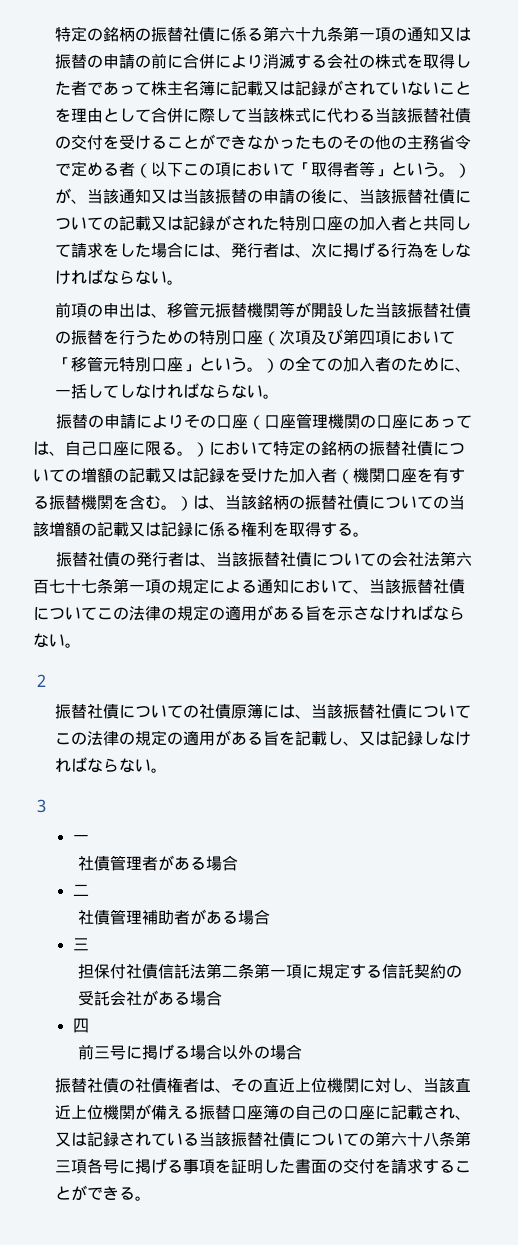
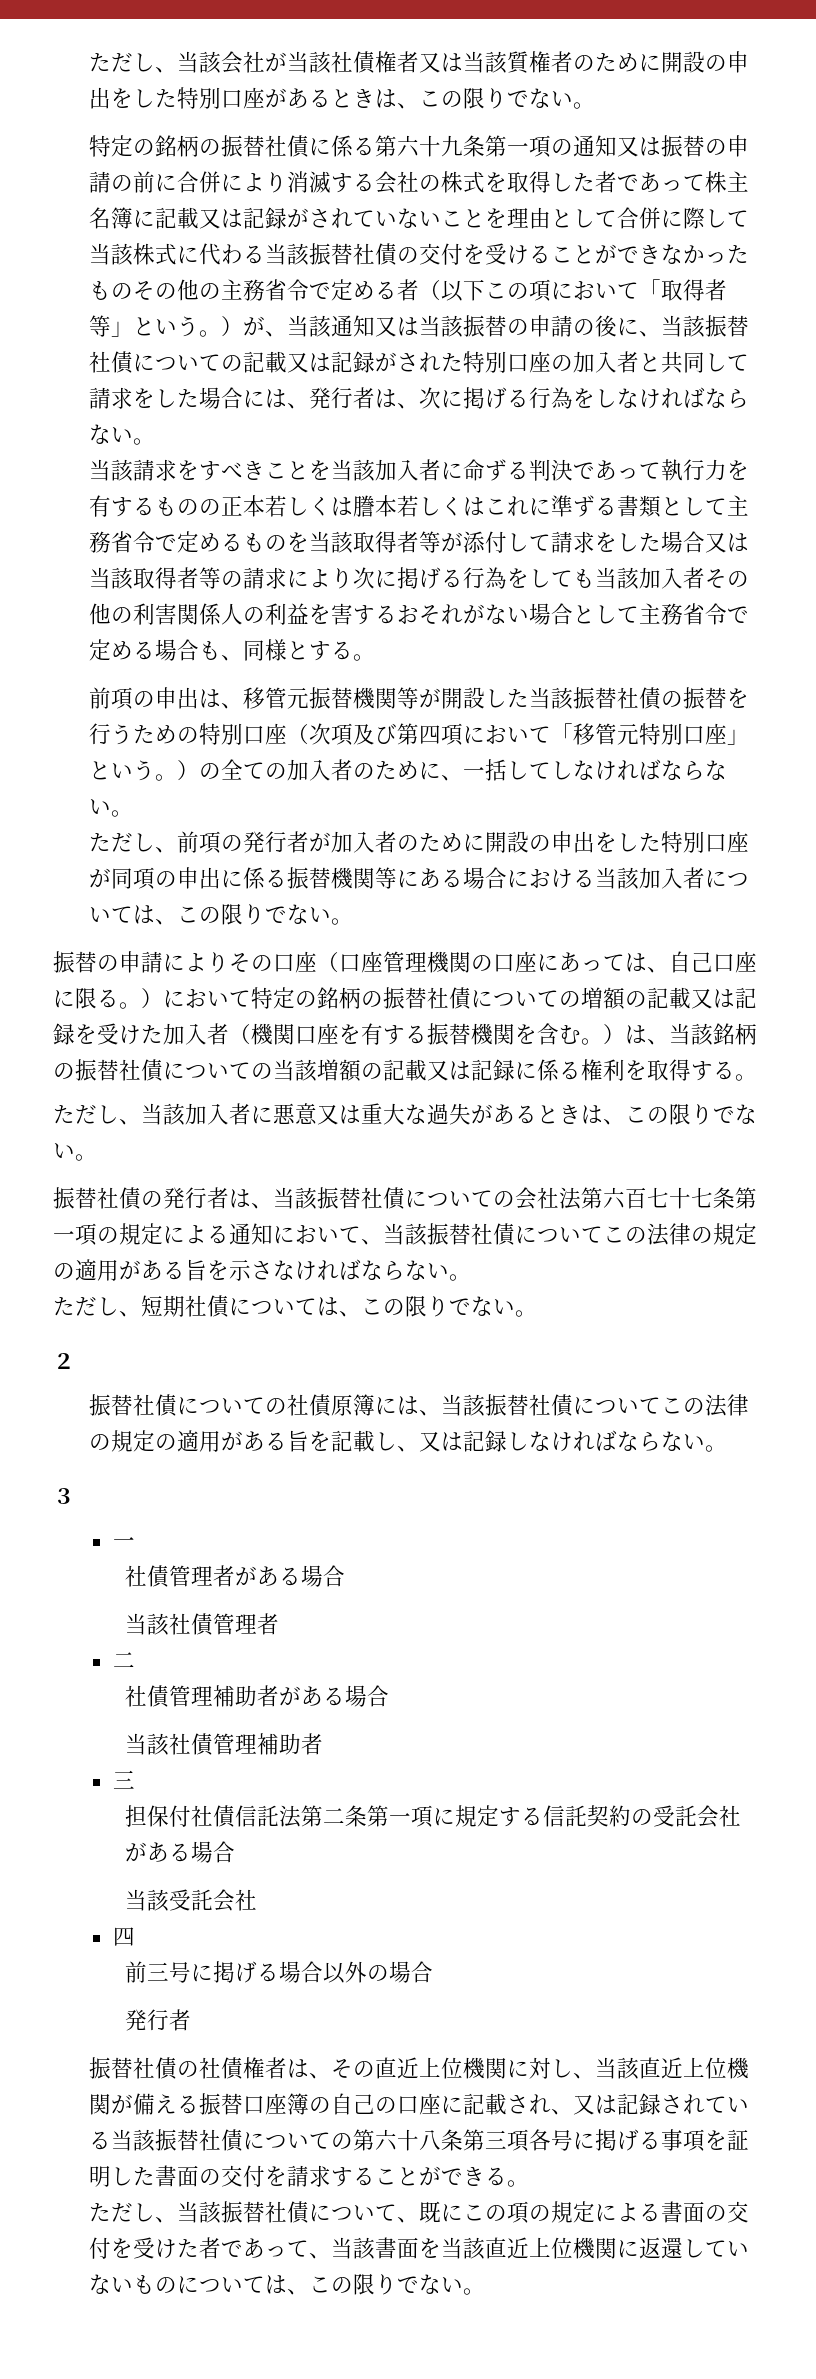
+ ただし、当該会社が当該社債権者又は当該質権者のために開設の申出をした特別口座があるときは、この限りでない。
+ 当該請求をすべきことを当該加入者に命ずる判決であって執行力を有するものの正本若しくは謄本若しくはこれに準ずる書類として主務省令で定めるものを当該取得者等が添付して請求をした場合又は当該取得者等の請求により次に掲げる行為をしても当該加入者その他の利害関係人の利益を害するおそれがない場合として主務省令で定める場合も、同様とする。
+ ただし、前項の発行者が加入者のために開設の申出をした特別口座が同項の申出に係る振替機関等にある場合における当該加入者については、この限りでない。
+ ただし、当該加入者に悪意又は重大な過失があるときは、この限りでない。
+ ただし、短期社債については、この限りでない。
+ 当該社債管理者
+ 当該社債管理補助者
+ 当該受託会社
  前三号に掲げる場合以外の場合
+ 発行者
+ ただし、当該振替社債について、既にこの項の規定による書面の交付を受けた者であって、当該書面を当該直近上位機関に返還していないものについては、この限りでない。

